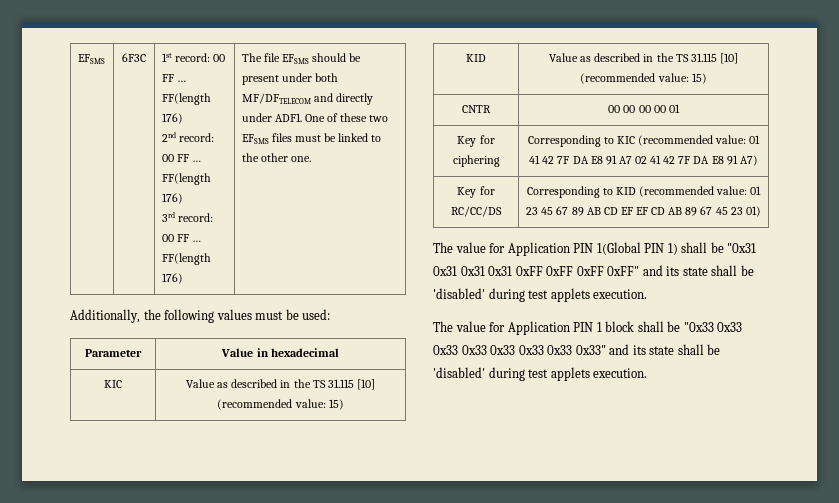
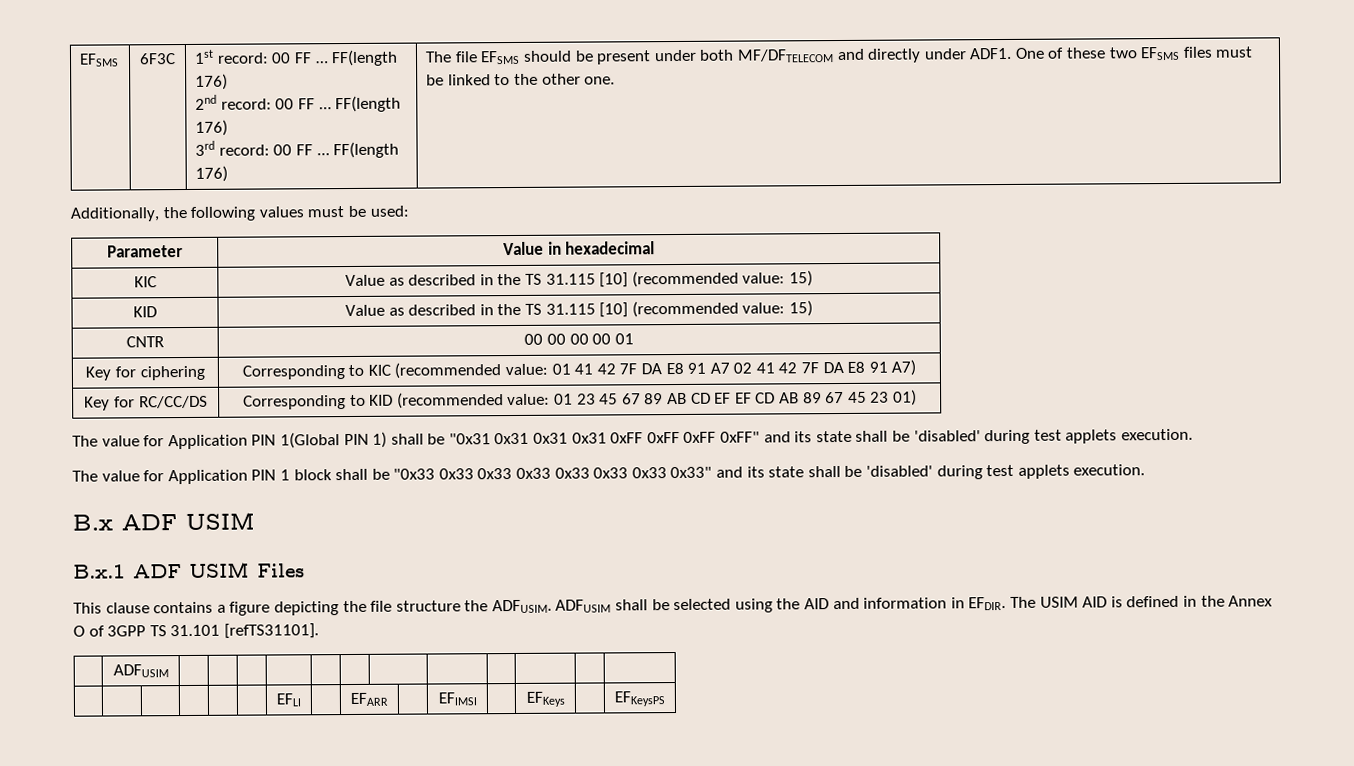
+ B.x ADF USIM
+ B.x.1 ADF USIM Files
+ This clause contains a figure depicting the file structure the ADFUSIM. ADFUSIM shall be selected using the AID and information in EFDIR. The USIM AID is defined in the Annex O of 3GPP TS 31.101 [refTS31101].
+ | ADFUSIM | | | | | | | | | | | |
+ | | | | | | EFLI | | EFARR | | EFIMSI | | EFKeys | | EFKeysPS

